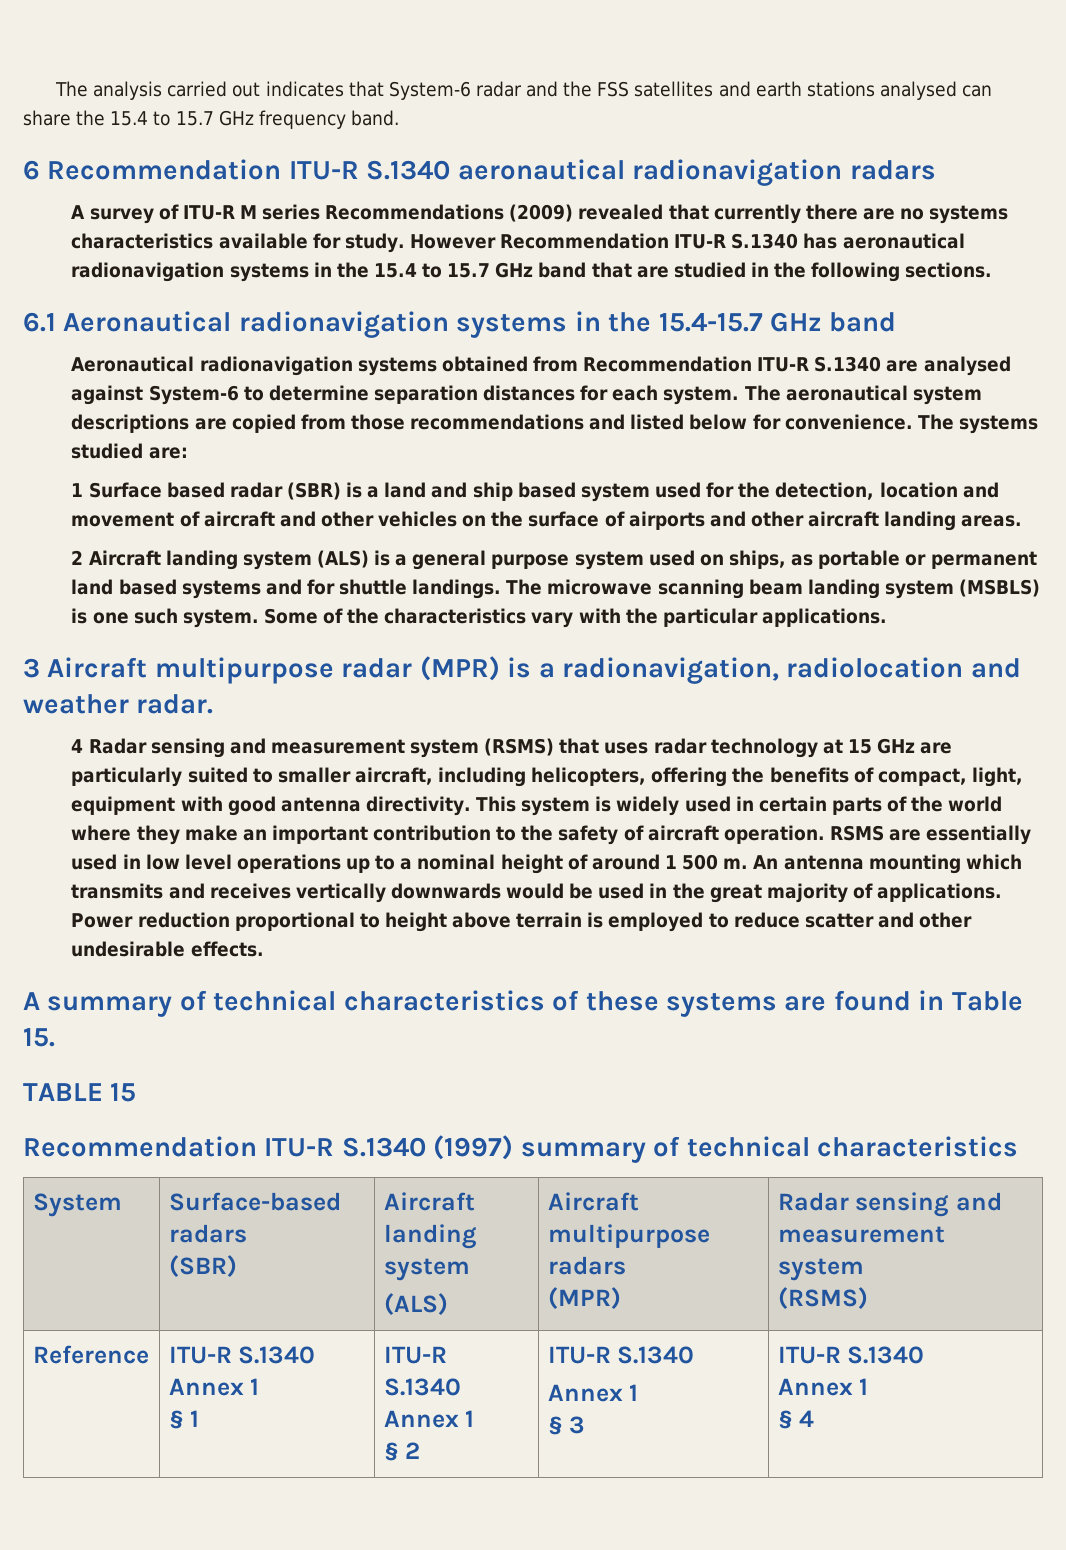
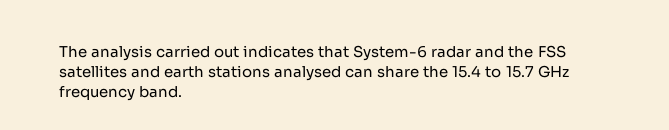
- 6 Recommendation ITU-R S.1340 aeronautical radionavigation radars
- A survey of ITU-R M series Recommendations (2009) revealed that currently there are no systems characteristics available for study. However Recommendation ITU-R S.1340 has aeronautical radionavigation systems in the 15.4 to 15.7 GHz band that are studied in the following sections.
- 6.1 Aeronautical radionavigation systems in the 15.4-15.7 GHz band
- Aeronautical radionavigation systems obtained from Recommendation ITU-R S.1340 are analysed against System-6 to determine separation distances for each system. The aeronautical system descriptions are copied from those recommendations and listed below for convenience. The systems studied are:
- 1 Surface based radar (SBR) is a land and ship based system used for the detection, location and movement of aircraft and other vehicles on the surface of airports and other aircraft landing areas.
- 2 Aircraft landing system (ALS) is a general purpose system used on ships, as portable or permanent land based systems and for shuttle landings. The microwave scanning beam landing system (MSBLS) is one such system. Some of the characteristics vary with the particular applications.
- 3 Aircraft multipurpose radar (MPR) is a radionavigation, radiolocation and weather radar.
- 4 Radar sensing and measurement system (RSMS) that uses radar technology at 15 GHz are particularly suited to smaller aircraft, including helicopters, offering the benefits of compact, light, equipment with good antenna directivity. This system is widely used in certain parts of the world where they make an important contribution to the safety of aircraft operation. RSMS are essentially used in low level operations up to a nominal height of around 1 500 m. An antenna mounting which transmits and receives vertically downwards would be used in the great majority of applications. Power reduction proportional to height above terrain is employed to reduce scatter and other undesirable effects.
- A summary of technical characteristics of these systems are found in Table 15.
- TABLE 15
- Recommendation ITU-R S.1340 (1997) summary of technical characteristics
- System | Surface-based radars
- (SBR) | Aircraft landing system
- (ALS) | Aircraft multipurpose radars
- (MPR) | Radar sensing and measurement system
- (RSMS)
- Reference | ITU-R S.1340 Annex 1
- § 1 | ITU-R S.1340 Annex 1
- § 2 | ITU-R S.1340
- Annex 1
- § 3 | ITU-R S.1340
- Annex 1
- § 4

